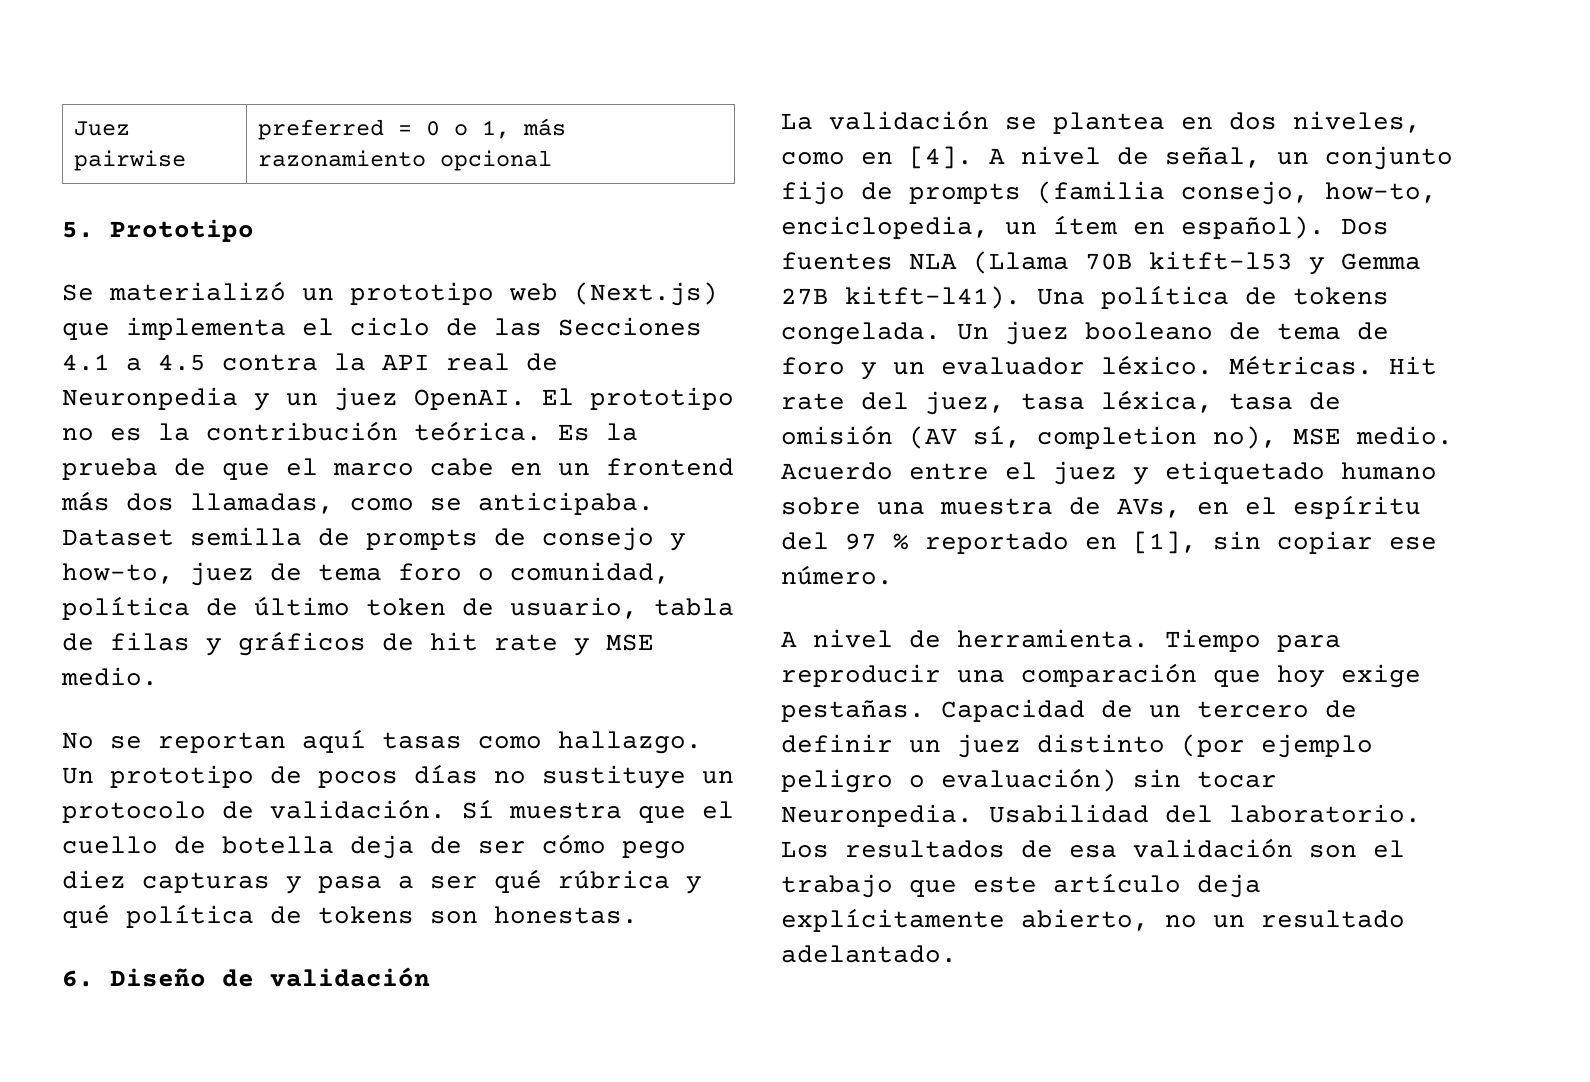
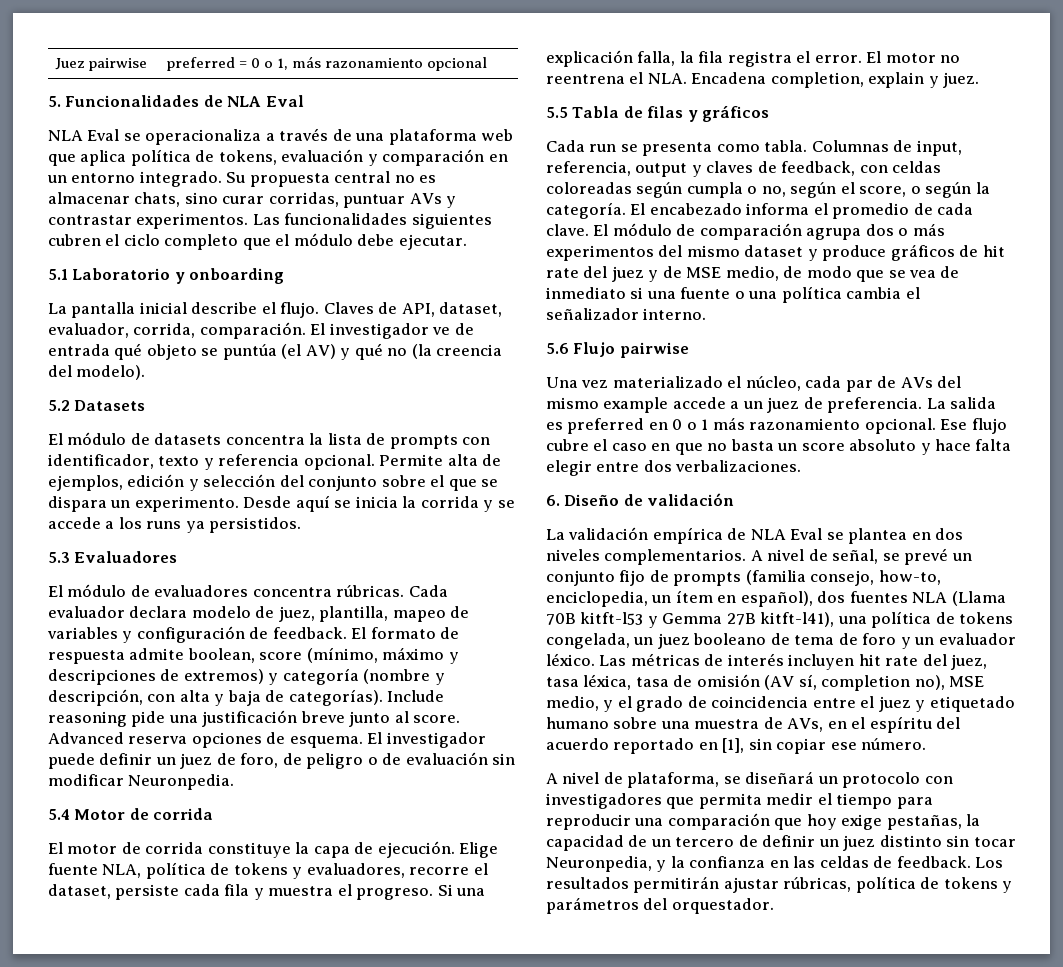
- 5. Prototipo
- Se materializó un prototipo web (Next.js) que implementa el ciclo de las Secciones 4.1 a 4.5 contra la API real de Neuronpedia y un juez OpenAI. El prototipo no es la contribución teórica. Es la prueba de que el marco cabe en un frontend más dos llamadas, como se anticipaba. Dataset semilla de prompts de consejo y how-to, juez de tema foro o comunidad, política de último token de usuario, tabla de filas y gráficos de hit rate y MSE medio.
- No se reportan aquí tasas como hallazgo. Un prototipo de pocos días no sustituye un protocolo de validación. Sí muestra que el cuello de botella deja de ser cómo pego diez capturas y pasa a ser qué rúbrica y qué política de tokens son honestas.
+ 5. Funcionalidades de NLA Eval
+ NLA Eval se operacionaliza a través de una plataforma web que aplica política de tokens, evaluación y comparación en un entorno integrado. Su propuesta central no es almacenar chats, sino curar corridas, puntuar AVs y contrastar experimentos. Las funcionalidades siguientes cubren el ciclo completo que el módulo debe ejecutar.
+ 5.1 Laboratorio y onboarding
+ La pantalla inicial describe el flujo. Claves de API, dataset, evaluador, corrida, comparación. El investigador ve de entrada qué objeto se puntúa (el AV) y qué no (la creencia del modelo).
+ 5.2 Datasets
+ El módulo de datasets concentra la lista de prompts con identificador, texto y referencia opcional. Permite alta de ejemplos, edición y selección del conjunto sobre el que se dispara un experimento. Desde aquí se inicia la corrida y se accede a los runs ya persistidos.
+ 5.3 Evaluadores
+ El módulo de evaluadores concentra rúbricas. Cada evaluador declara modelo de juez, plantilla, mapeo de variables y configuración de feedback. El formato de respuesta admite boolean, score (mínimo, máximo y descripciones de extremos) y categoría (nombre y descripción, con alta y baja de categorías). Include reasoning pide una justificación breve junto al score. Advanced reserva opciones de esquema. El investigador puede definir un juez de foro, de peligro o de evaluación sin modificar Neuronpedia.
+ 5.4 Motor de corrida
+ El motor de corrida constituye la capa de ejecución. Elige fuente NLA, política de tokens y evaluadores, recorre el dataset, persiste cada fila y muestra el progreso. Si una explicación falla, la fila registra el error. El motor no reentrena el NLA. Encadena completion, explain y juez.
+ 5.5 Tabla de filas y gráficos
+ Cada run se presenta como tabla. Columnas de input, referencia, output y claves de feedback, con celdas coloreadas según cumpla o no, según el score, o según la categoría. El encabezado informa el promedio de cada clave. El módulo de comparación agrupa dos o más experimentos del mismo dataset y produce gráficos de hit rate del juez y de MSE medio, de modo que se vea de inmediato si una fuente o una política cambia el señalizador interno.
+ 5.6 Flujo pairwise
+ Una vez materializado el núcleo, cada par de AVs del mismo example accede a un juez de preferencia. La salida es preferred en 0 o 1 más razonamiento opcional. Ese flujo cubre el caso en que no basta un score absoluto y hace falta elegir entre dos verbalizaciones.
- La validación se plantea en dos niveles, como en [4].
+ La validación empírica de NLA Eval se plantea en dos niveles complementarios.
- A nivel de señal, un conjunto fijo de prompts (familia consejo, how-to, enciclopedia, un ítem en español). Dos fuentes NLA (Llama 70B kitft-l53 y Gemma 27B kitft-l41). Una política de tokens congelada. Un juez booleano de tema de foro y un evaluador léxico.
+ A nivel de señal, se prevé un conjunto fijo de prompts (familia consejo, how-to, enciclopedia, un ítem en español), dos fuentes NLA (Llama 70B kitft-l53 y Gemma 27B kitft-l41), una política de tokens congelada, un juez booleano de tema de foro y un evaluador léxico.
- Métricas. Hit rate del juez, tasa léxica, tasa de omisión (AV sí, completion no), MSE medio. Acuerdo entre el juez y etiquetado humano sobre una muestra de AVs, en el espíritu del 97 % reportado en [1], sin copiar ese número.
+ Las métricas de interés incluyen hit rate del juez, tasa léxica, tasa de omisión (AV sí, completion no), MSE medio, y el grado de coincidencia entre el juez y etiquetado humano sobre una muestra de AVs, en el espíritu del acuerdo reportado en [1], sin copiar ese número.
- A nivel de herramienta. Tiempo para reproducir una comparación que hoy exige pestañas. Capacidad de un tercero de definir un juez distinto (por ejemplo peligro o evaluación) sin tocar Neuronpedia. Usabilidad del laboratorio. Los resultados de esa validación son el trabajo que este artículo deja explícitamente abierto, no un resultado adelantado.
+ A nivel de plataforma, se diseñará un protocolo con investigadores que permita medir el tiempo para reproducir una comparación que hoy exige pestañas, la capacidad de un tercero de definir un juez distinto sin tocar Neuronpedia, y la confianza en las celdas de feedback. Los resultados permitirán ajustar rúbricas, política de tokens y parámetros del orquestador.

